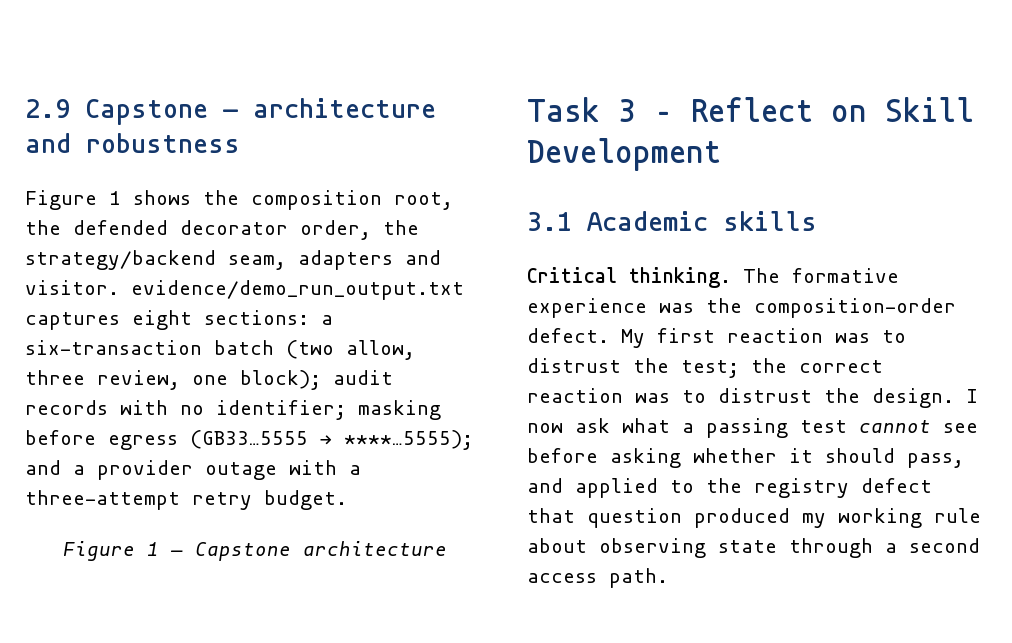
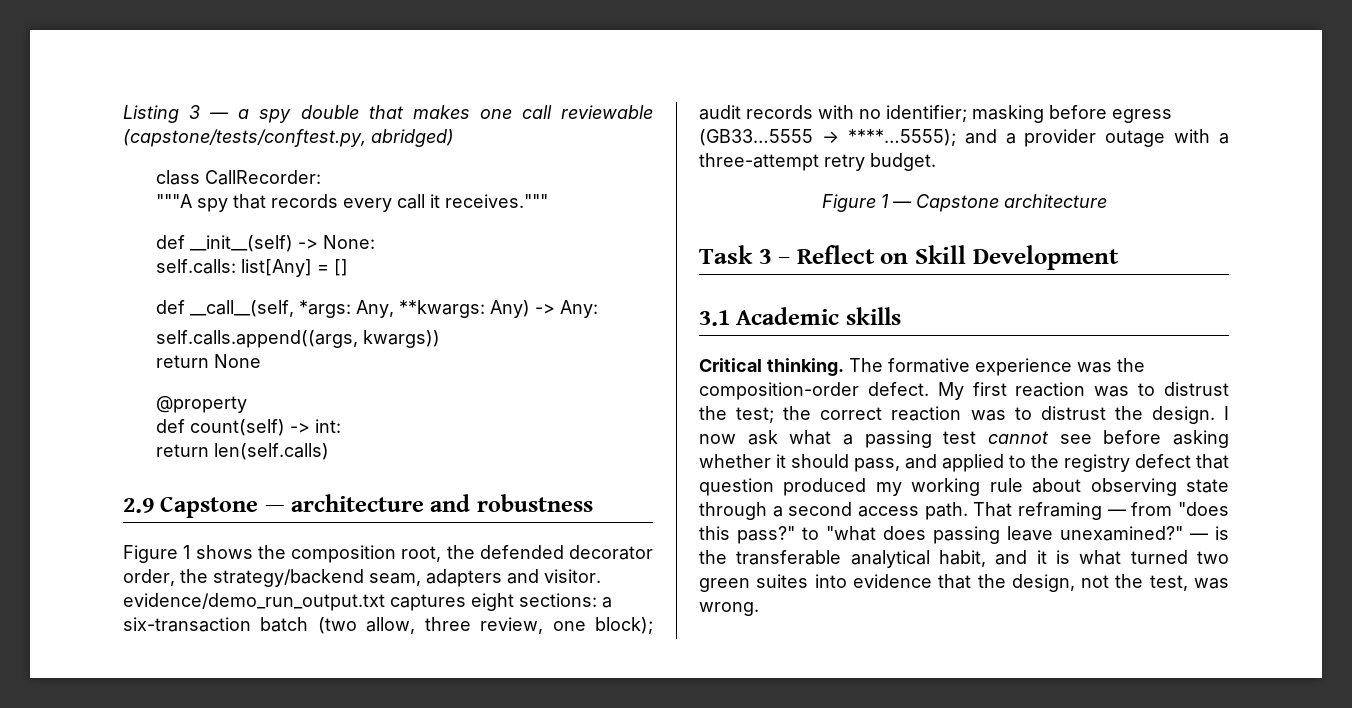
+ Listing 3 — a spy double that makes one call reviewable (capstone/tests/conftest.py, abridged)
+ class CallRecorder:
+ """A spy that records every call it receives."""
+ def __init__(self) -> None:
+ self.calls: list[Any] = []
+ def __call__(self, *args: Any, **kwargs: Any) -> Any:
+ self.calls.append((args, kwargs))
+ return None
+ @property
+ def count(self) -> int:
+ return len(self.calls)
+ That reframing — from "does this pass?" to "what does passing leave unexamined?" — is the transferable analytical habit, and it is what turned two green suites into evidence that the design, not the test, was wrong.

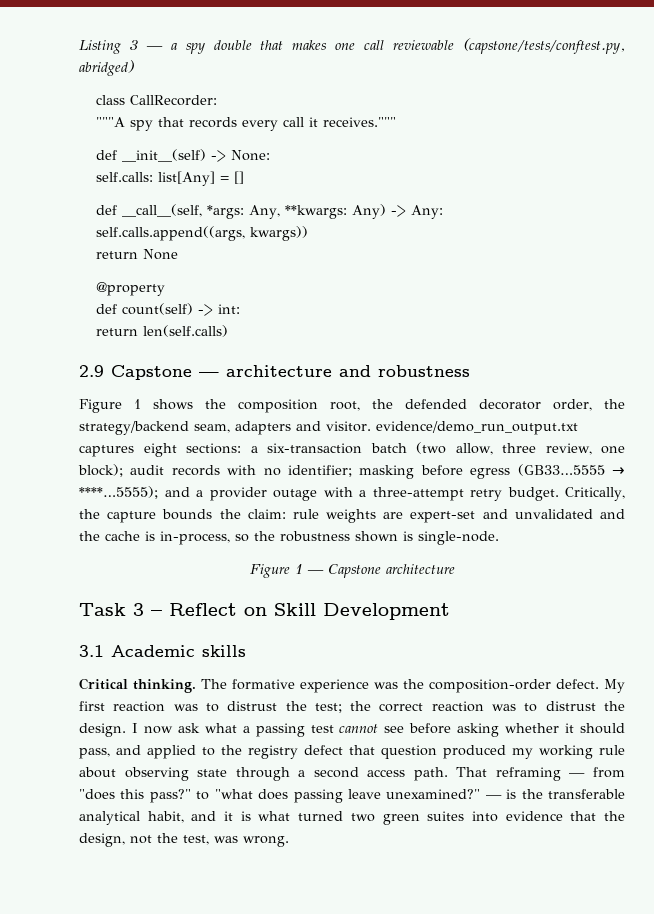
+ Critically, the capture bounds the claim: rule weights are expert-set and unvalidated and the cache is in-process, so the robustness shown is single-node.

